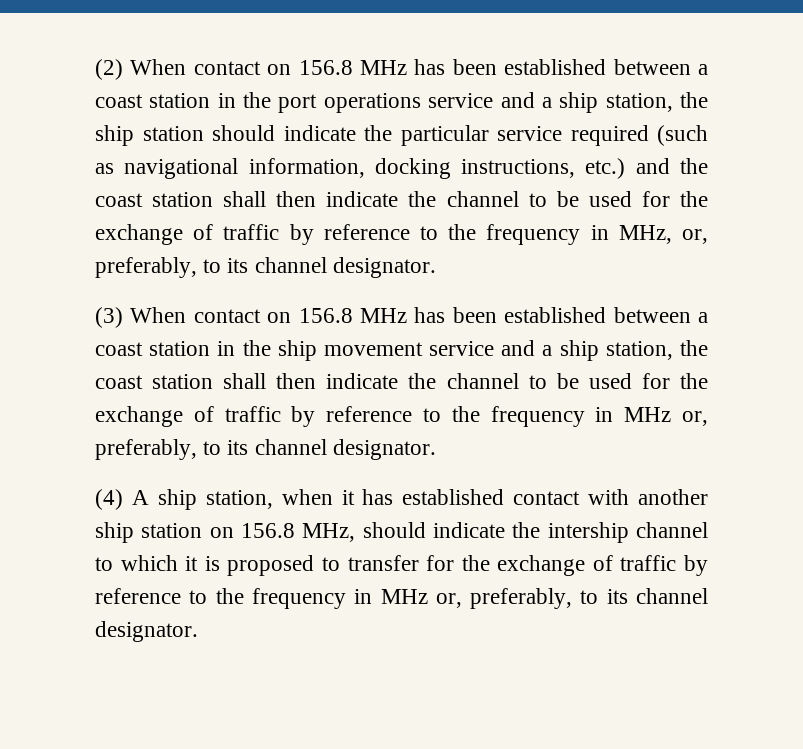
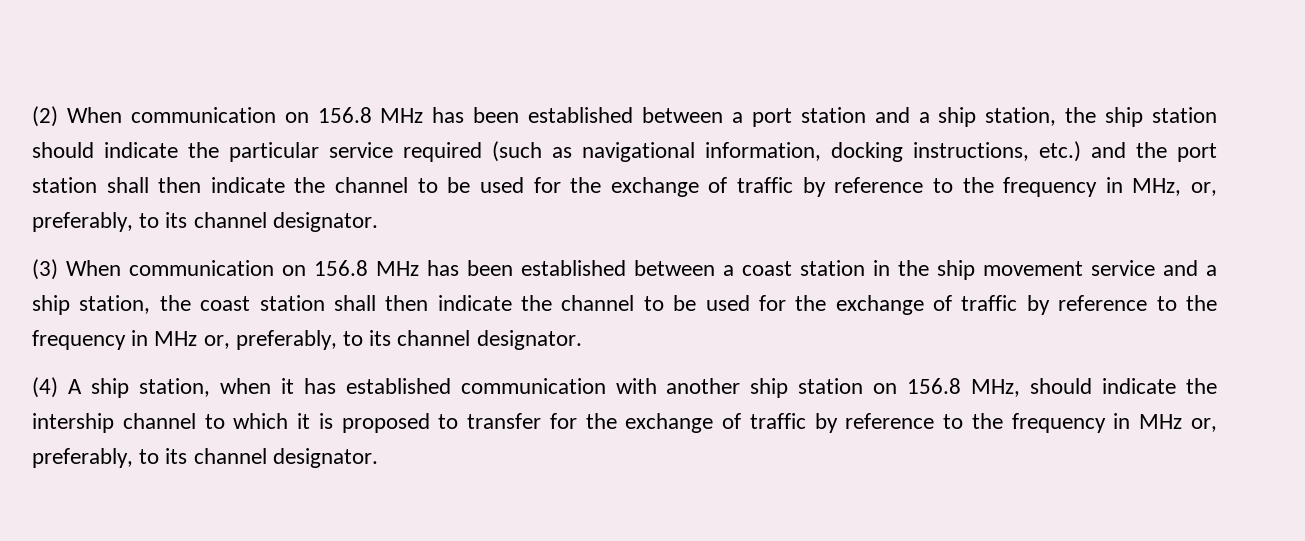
- (2) When contact on 156.8 MHz has been established between a coast station in the port operations service and a ship station, the ship station should indicate the particular service required (such as navigational information, docking instructions, etc.) and the coast station shall then indicate the channel to be used for the exchange of traffic by reference to the frequency in MHz, or, preferably, to its channel designator.
+ (2) When communication on 156.8 MHz has been established between a port station and a ship station, the ship station should indicate the particular service required (such as navigational information, docking instructions, etc.) and the port station shall then indicate the channel to be used for the exchange of traffic by reference to the frequency in MHz, or, preferably, to its channel designator.
- (3) When contact on 156.8 MHz has been established between a coast station in the ship movement service and a ship station, the coast station shall then indicate the channel to be used for the exchange of traffic by reference to the frequency in MHz or, preferably, to its channel designator.
+ (3) When communication on 156.8 MHz has been established between a coast station in the ship movement service and a ship station, the coast station shall then indicate the channel to be used for the exchange of traffic by reference to the frequency in MHz or, preferably, to its channel designator.
- (4) A ship station, when it has established contact with another ship station on 156.8 MHz, should indicate the intership channel to which it is proposed to transfer for the exchange of traffic by reference to the frequency in MHz or, preferably, to its channel designator.
+ (4) A ship station, when it has established communication with another ship station on 156.8 MHz, should indicate the intership channel to which it is proposed to transfer for the exchange of traffic by reference to the frequency in MHz or, preferably, to its channel designator.

